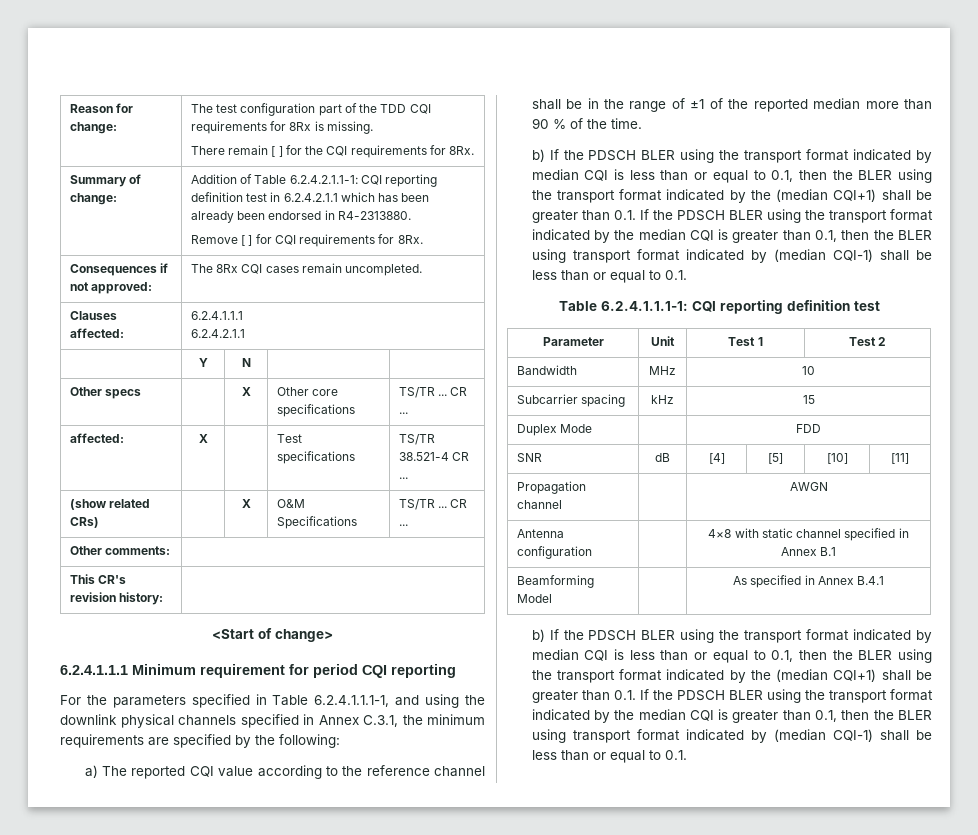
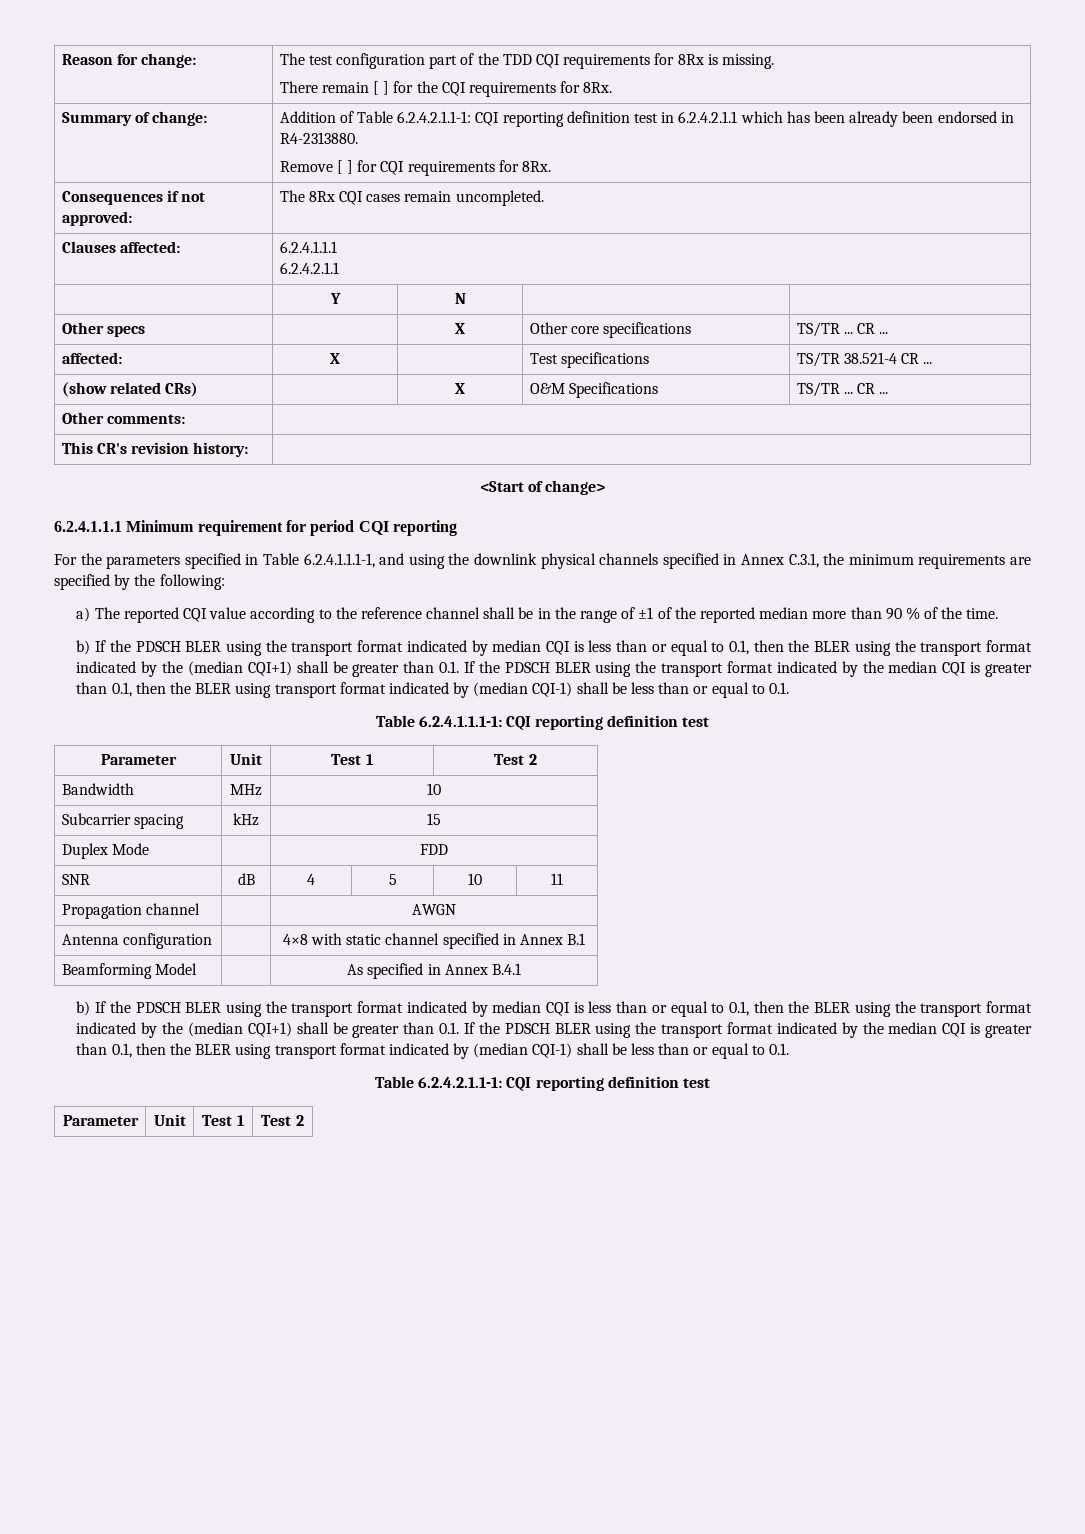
- SNR | dB | [4] | [5] | [10] | [11]
+ SNR | dB | 4 | 5 | 10 | 11
  Beamforming Model | | As specified in Annex B.4.1
  b) If the PDSCH BLER using the transport format indicated by median CQI is less than or equal to 0.1, then the BLER using the transport format indicated by the (median CQI+1) shall be greater than 0.1. If the PDSCH BLER using the transport format indicated by the median CQI is greater than 0.1, then the BLER using transport format indicated by (median CQI-1) shall be less than or equal to 0.1.
+ Table 6.2.4.2.1.1-1: CQI reporting definition test
+ Parameter | Unit | Test 1 | Test 2

